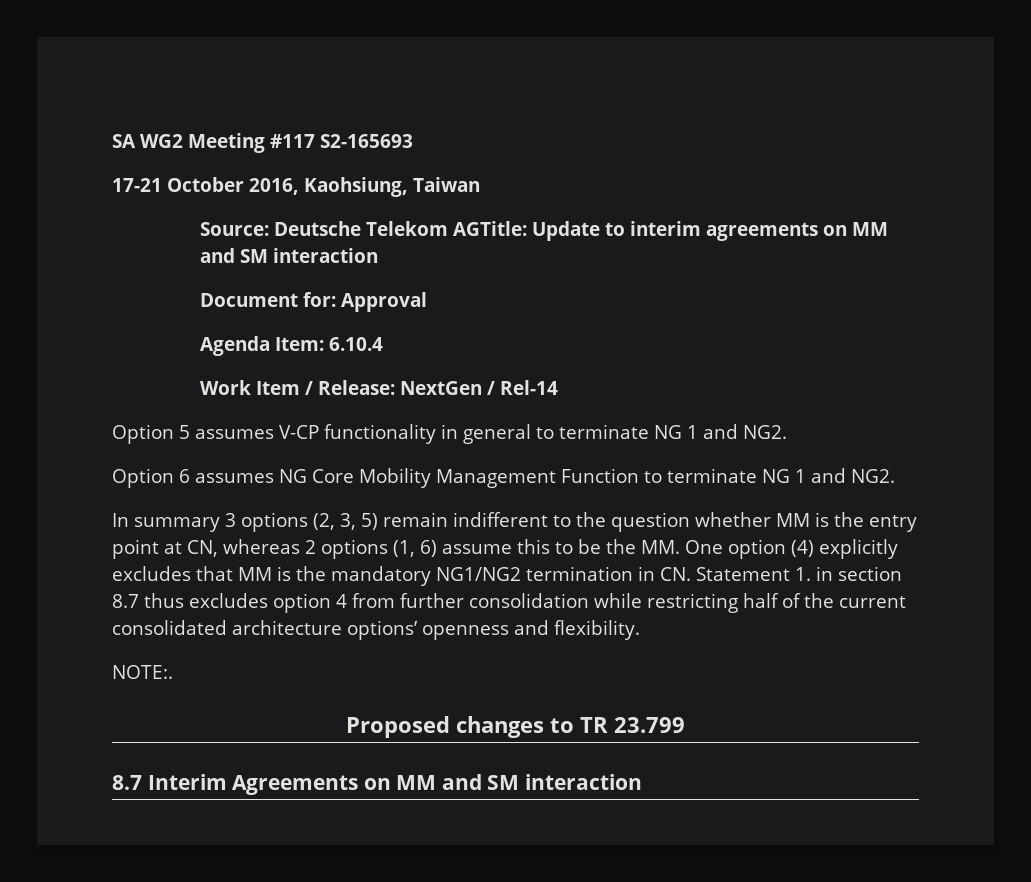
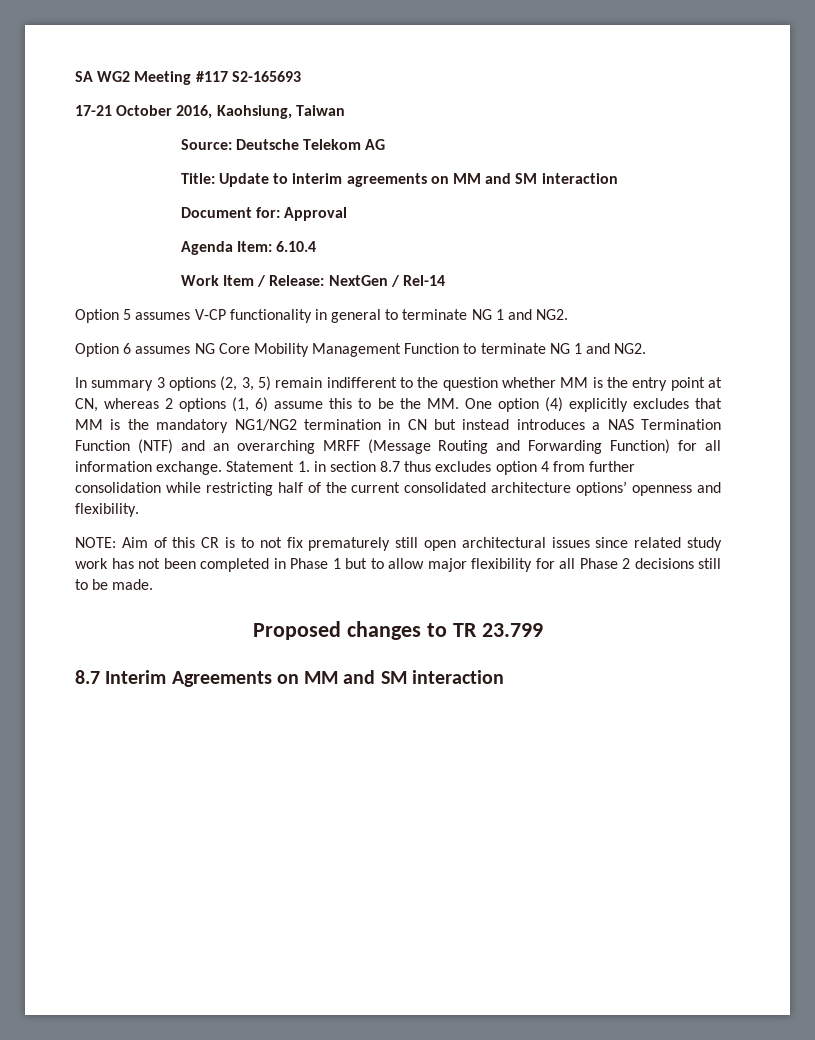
- Source: Deutsche Telekom AGTitle: Update to interim agreements on MM and SM interaction
+ Source: Deutsche Telekom AG
+ Title: Update to interim agreements on MM and SM interaction
- In summary 3 options (2, 3, 5) remain indifferent to the question whether MM is the entry point at CN, whereas 2 options (1, 6) assume this to be the MM. One option (4) explicitly excludes that MM is the mandatory NG1/NG2 termination in CN. Statement 1. in section 8.7 thus excludes option 4 from further consolidation while restricting half of the current consolidated architecture options’ openness and flexibility.
+ In summary 3 options (2, 3, 5) remain indifferent to the question whether MM is the entry point at CN, whereas 2 options (1, 6) assume this to be the MM. One option (4) explicitly excludes that MM is the mandatory NG1/NG2 termination in CN but instead introduces a NAS Termination Function (NTF) and an overarching MRFF (Message Routing and Forwarding Function) for all information exchange. Statement 1. in section 8.7 thus excludes option 4 from further consolidation while restricting half of the current consolidated architecture options’ openness and flexibility.
- NOTE:.
+ NOTE: Aim of this CR is to not fix prematurely still open architectural issues since related study work has not been completed in Phase 1 but to allow major flexibility for all Phase 2 decisions still to be made.

